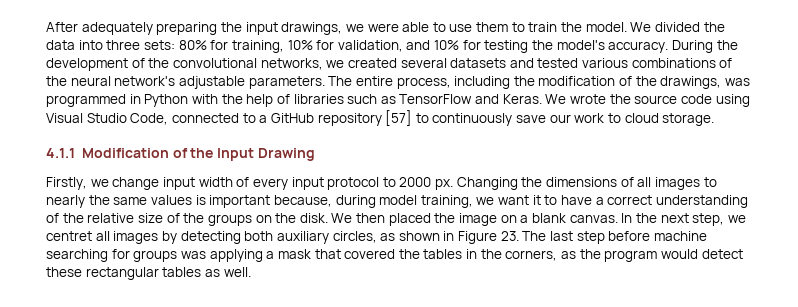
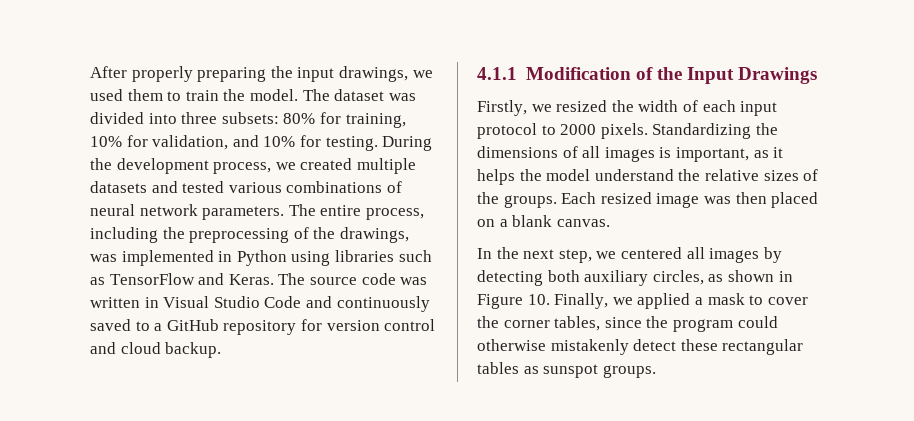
- After adequately preparing the input drawings, we were able to use them to train the model.
+ After properly preparing the input drawings, we used them to train the model.
- We divided the data into three sets: 80% for training, 10% for validation, and 10% for testing the model's accuracy. During the development of the convolutional networks, we created several datasets and tested various combinations of the neural network's adjustable parameters.
+ The dataset was divided into three subsets: 80% for training, 10% for validation, and 10% for testing. During the development process, we created multiple datasets and tested various combinations of neural network parameters.
- The entire process, including the modification of the drawings, was programmed in Python with the help of libraries such as TensorFlow and Keras.
+ The entire process, including the preprocessing of the drawings, was implemented in Python using libraries such as TensorFlow and Keras.
- We wrote the source code using Visual Studio Code, connected to a GitHub repository [57] to continuously save our work to cloud storage.
+ The source code was written in Visual Studio Code and continuously saved to a GitHub repository for version control and cloud backup.
- 4.1.1 Modification of the Input Drawing
+ 4.1.1 Modification of the Input Drawings
- Firstly, we change input width of every input protocol to 2000 px. Changing the dimensions of all images to nearly the same values is important because, during model training, we want it to have a correct understanding of the relative size of the groups on the disk. We then placed the image on a blank canvas. In the next step, we centret all images by detecting both auxiliary circles, as shown in Figure 23. The last step before machine searching for groups was applying a mask that covered the tables in the corners, as the program would detect these rectangular tables as well.
+ Firstly, we resized the width of each input protocol to 2000 pixels. Standardizing the dimensions of all images is important, as it helps the model understand the relative sizes of the groups. Each resized image was then placed on a blank canvas.
+ In the next step, we centered all images by detecting both auxiliary circles, as shown in Figure 10. Finally, we applied a mask to cover the corner tables, since the program could otherwise mistakenly detect these rectangular tables as sunspot groups.

